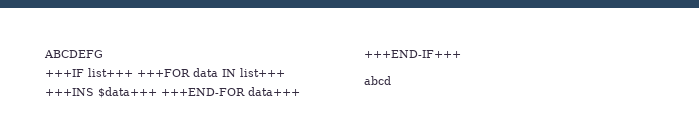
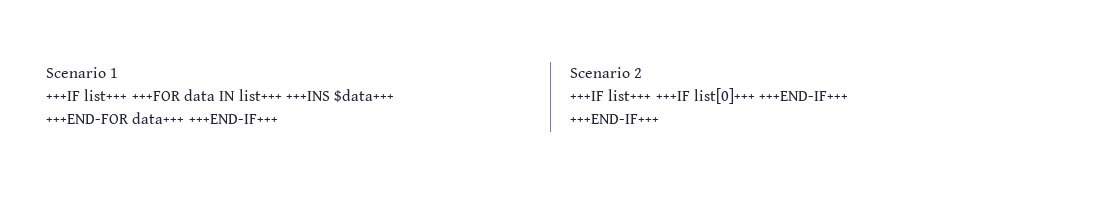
- ABCDEFG
+ Scenario 1
- +++IF list+++ +++FOR data IN list+++ +++INS $data+++ +++END-FOR data+++ +++END-IF+++
+ +++IF list+++ +++FOR data IN list+++ +++INS $data+++
+ +++END-FOR data+++ +++END-IF+++
- abcd
+ Scenario 2
+ +++IF list+++ +++IF list[0]+++ +++END-IF+++
+ +++END-IF+++

